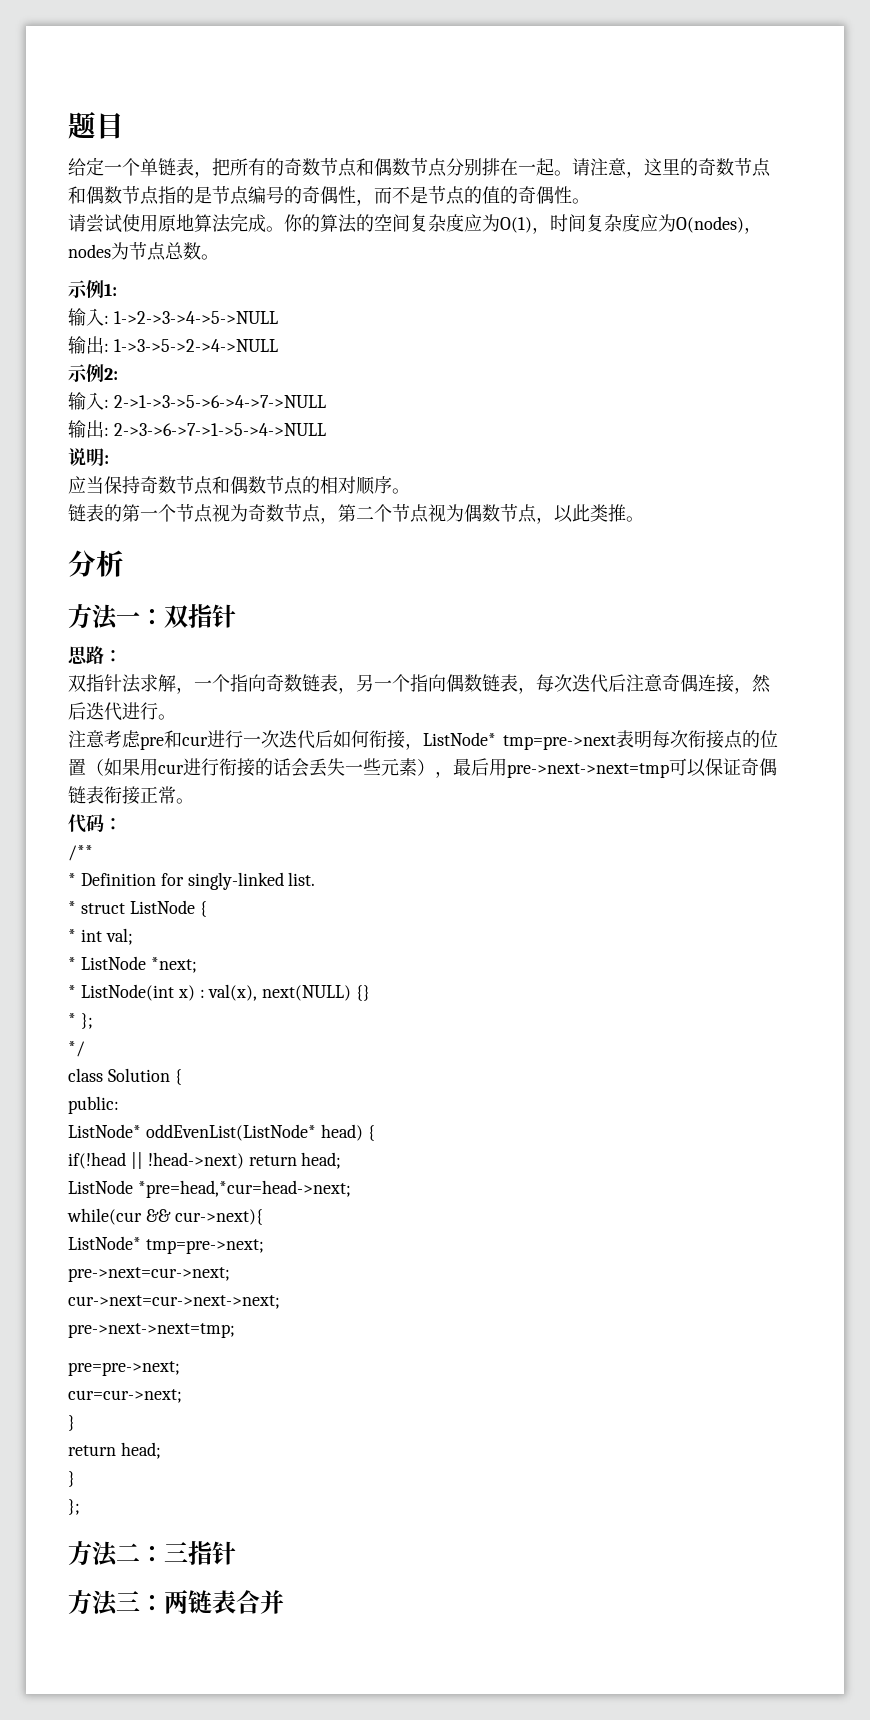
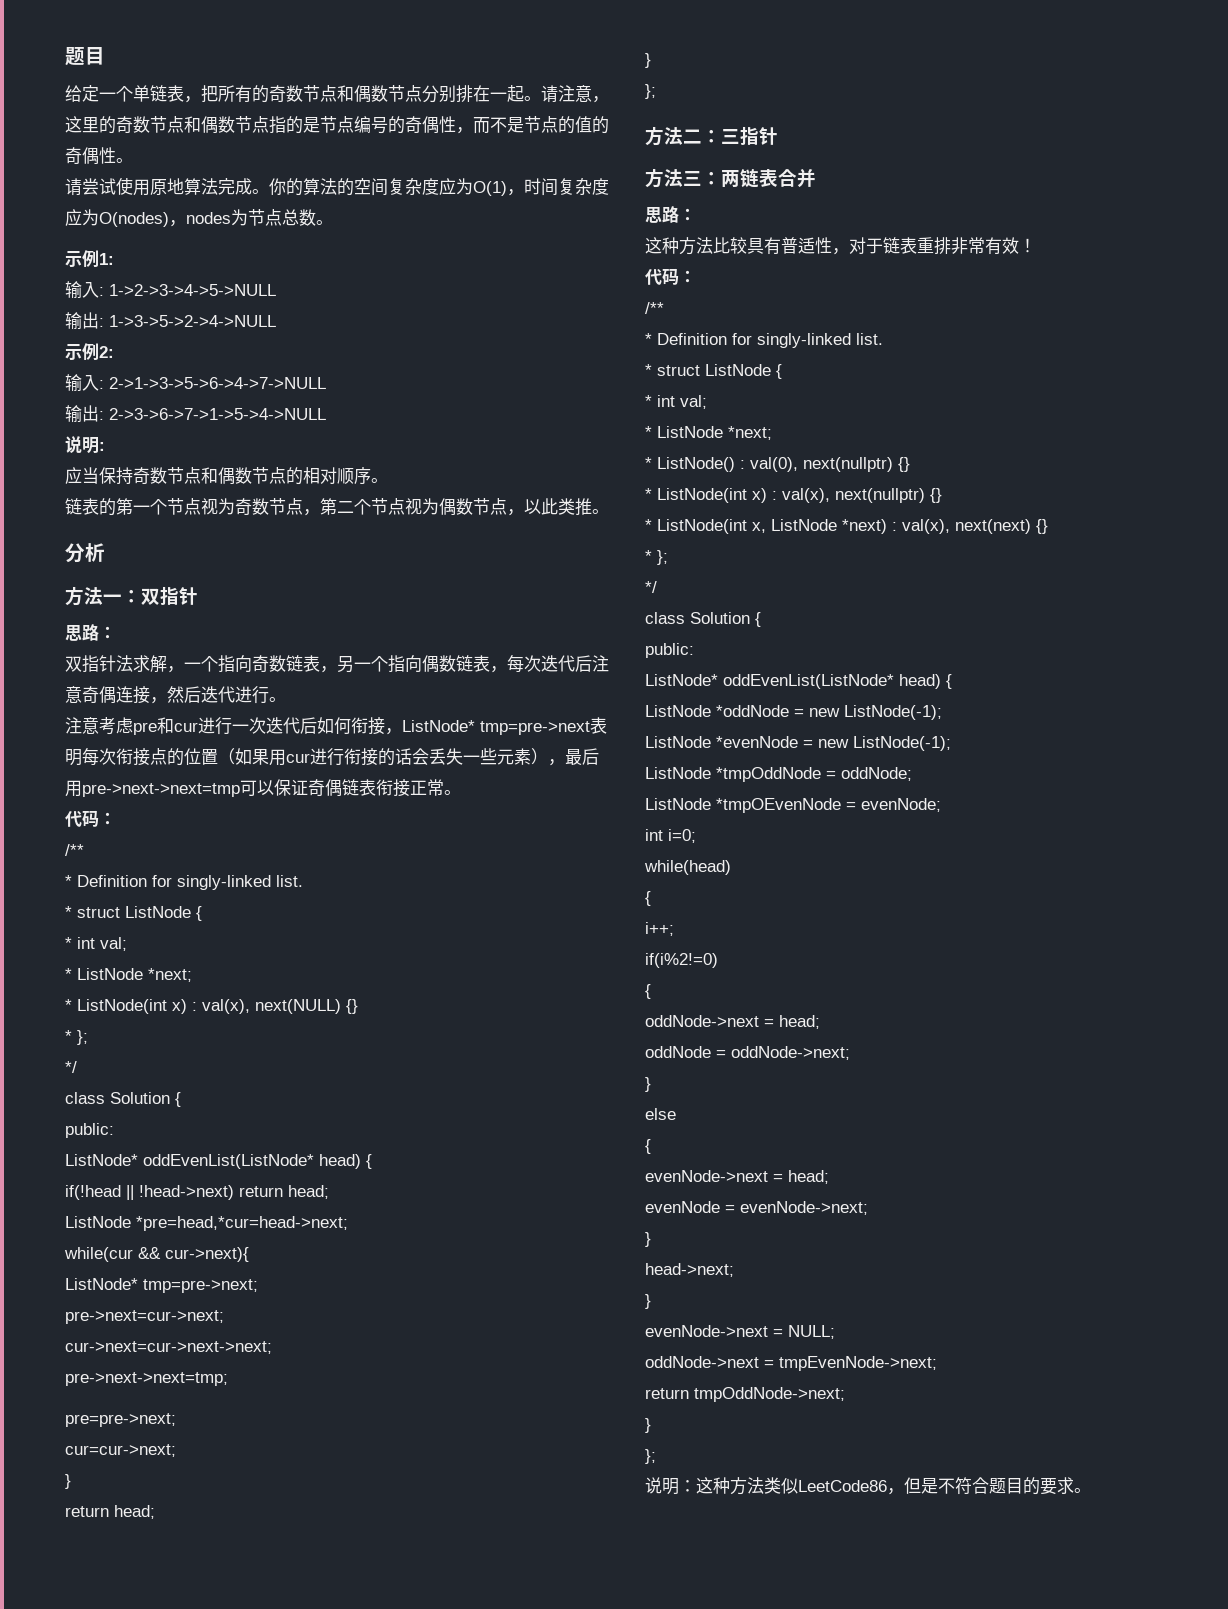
  方法三：两链表合并
+ 思路：
+ 这种方法比较具有普适性，对于链表重排非常有效！
+ 代码：
+ /**
+ * Definition for singly-linked list.
+ * struct ListNode {
+ * int val;
+ * ListNode *next;
+ * ListNode() : val(0), next(nullptr) {}
+ * ListNode(int x) : val(x), next(nullptr) {}
+ * ListNode(int x, ListNode *next) : val(x), next(next) {}
+ * };
+ */
+ class Solution {
+ public:
+ ListNode* oddEvenList(ListNode* head) {
+ ListNode *oddNode = new ListNode(-1);
+ ListNode *evenNode = new ListNode(-1);
+ ListNode *tmpOddNode = oddNode;
+ ListNode *tmpOEvenNode = evenNode;
+ int i=0;
+ while(head)
+ {
+ i++;
+ if(i%2!=0)
+ {
+ oddNode->next = head;
+ oddNode = oddNode->next;
+ }
+ else
+ {
+ evenNode->next = head;
+ evenNode = evenNode->next;
+ }
+ head->next;
+ }
+ evenNode->next = NULL;
+ oddNode->next = tmpEvenNode->next;
+ return tmpOddNode->next;
+ }
+ };
+ 说明：这种方法类似LeetCode86，但是不符合题目的要求。

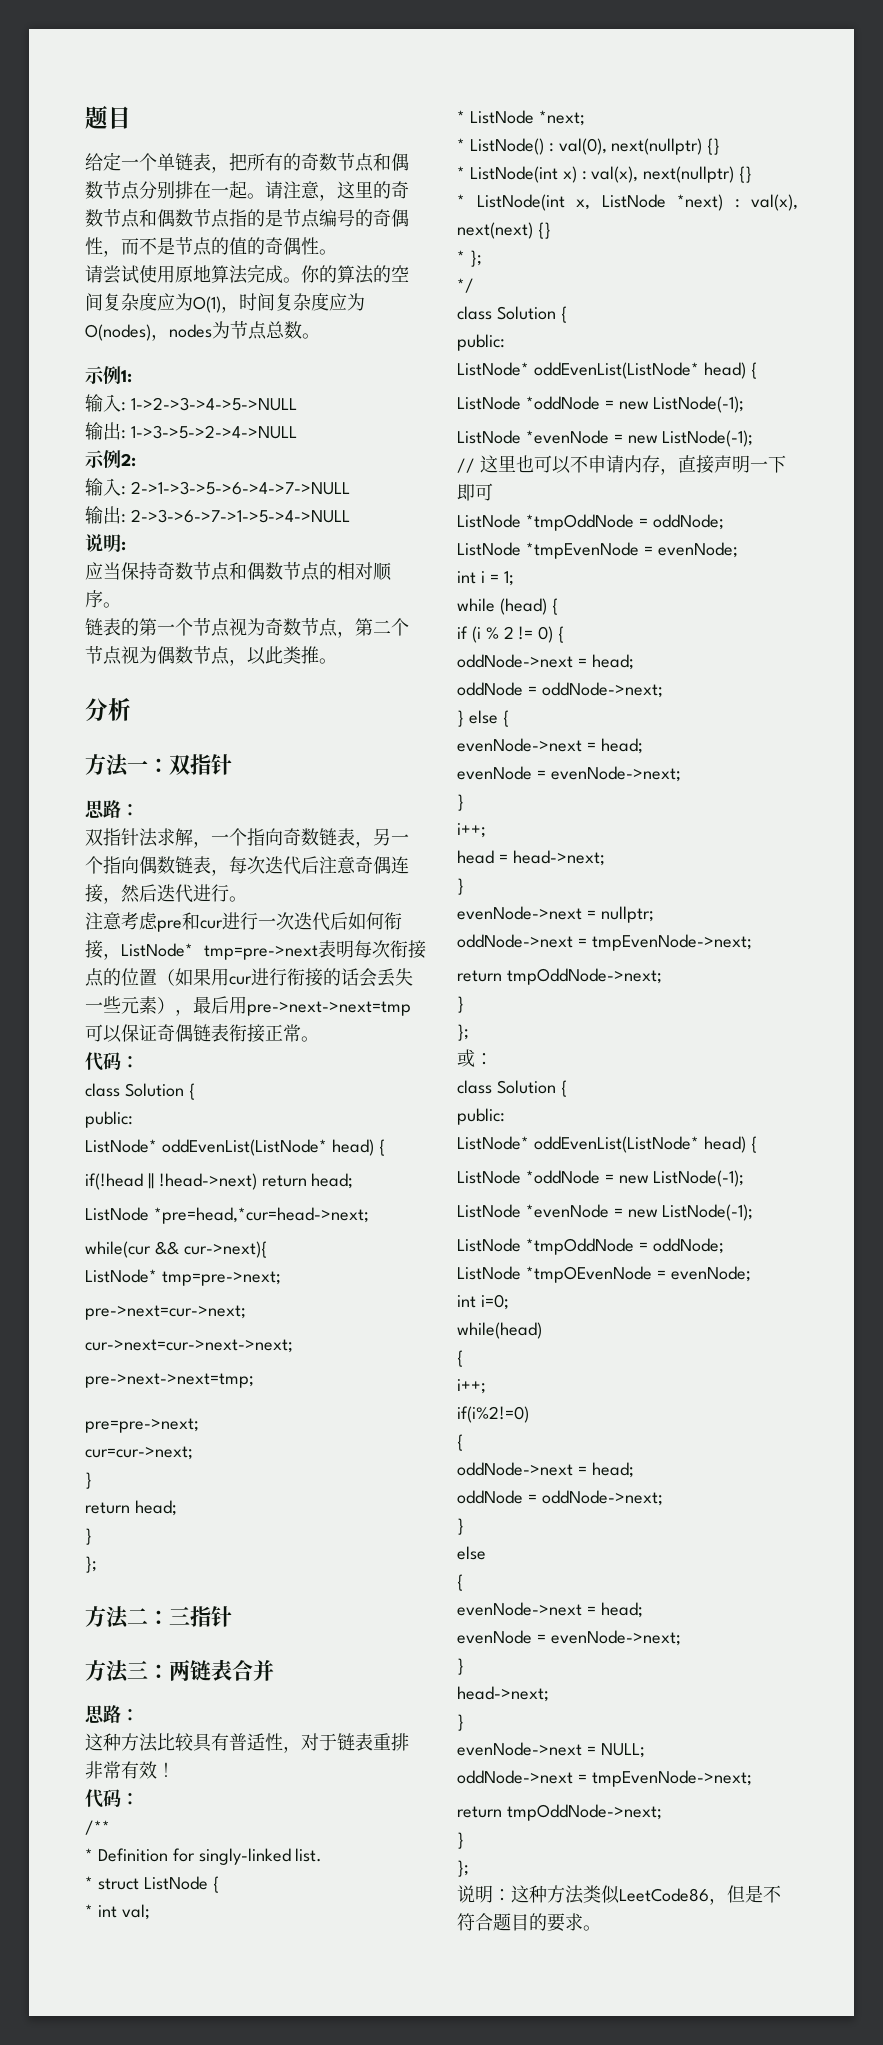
  注意考虑pre和cur进行一次迭代后如何衔接，ListNode* tmp=pre->next表明每次衔接点的位置（如果用cur进行衔接的话会丢失一些元素），最后用pre->next->next=tmp可以保证奇偶链表衔接正常。
  代码：
- /**
- * Definition for singly-linked list.
- * struct ListNode {
- * int val;
- * ListNode *next;
- * ListNode(int x) : val(x), next(NULL) {}
- * };
- */
+ // 这里也可以不申请内存，直接声明一下即可
+ ListNode *tmpOddNode = oddNode;
+ ListNode *tmpEvenNode = evenNode;
+ int i = 1;
+ while (head) {
+ if (i % 2 != 0) {
+ oddNode->next = head;
+ oddNode = oddNode->next;
+ } else {
+ evenNode->next = head;
+ evenNode = evenNode->next;
+ }
+ i++;
+ head = head->next;
+ }
+ evenNode->next = nullptr;
+ oddNode->next = tmpEvenNode->next;
+ return tmpOddNode->next;
+ }
+ };
+ 或：
+ class Solution {
+ public:
+ ListNode* oddEvenList(ListNode* head) {
+ ListNode *oddNode = new ListNode(-1);
+ ListNode *evenNode = new ListNode(-1);

